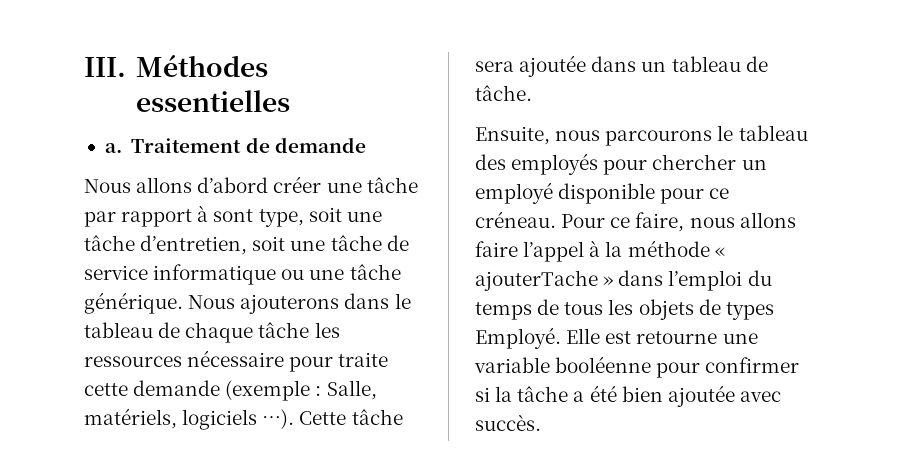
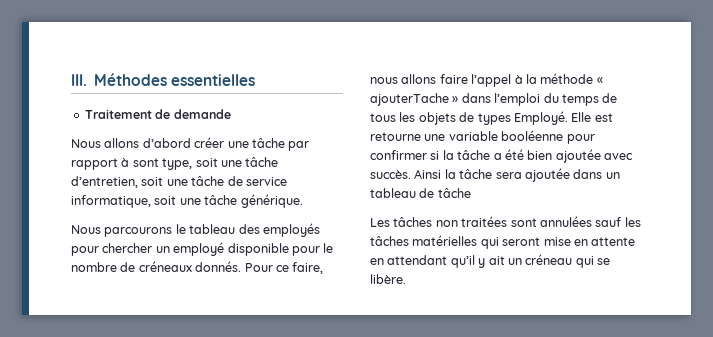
- a.
- Nous allons d’abord créer une tâche par rapport à sont type, soit une tâche d’entretien, soit une tâche de service informatique ou une tâche générique. Nous ajouterons dans le tableau de chaque tâche les ressources nécessaire pour traite cette demande (exemple : Salle, matériels, logiciels …). Cette tâche sera ajoutée dans un tableau de tâche.
- Ensuite, nous parcourons le tableau des employés pour chercher un employé disponible pour ce créneau.
+ Nous allons d’abord créer une tâche par rapport à sont type, soit une tâche d’entretien, soit une tâche de service informatique, soit une tâche générique.
+ Nous parcourons le tableau des employés pour chercher un employé disponible pour le nombre de créneaux donnés.
+ Ainsi la tâche sera ajoutée dans un tableau de tâche
+ Les tâches non traitées sont annulées sauf les tâches matérielles qui seront mise en attente en attendant qu’il y ait un créneau qui se libère.

